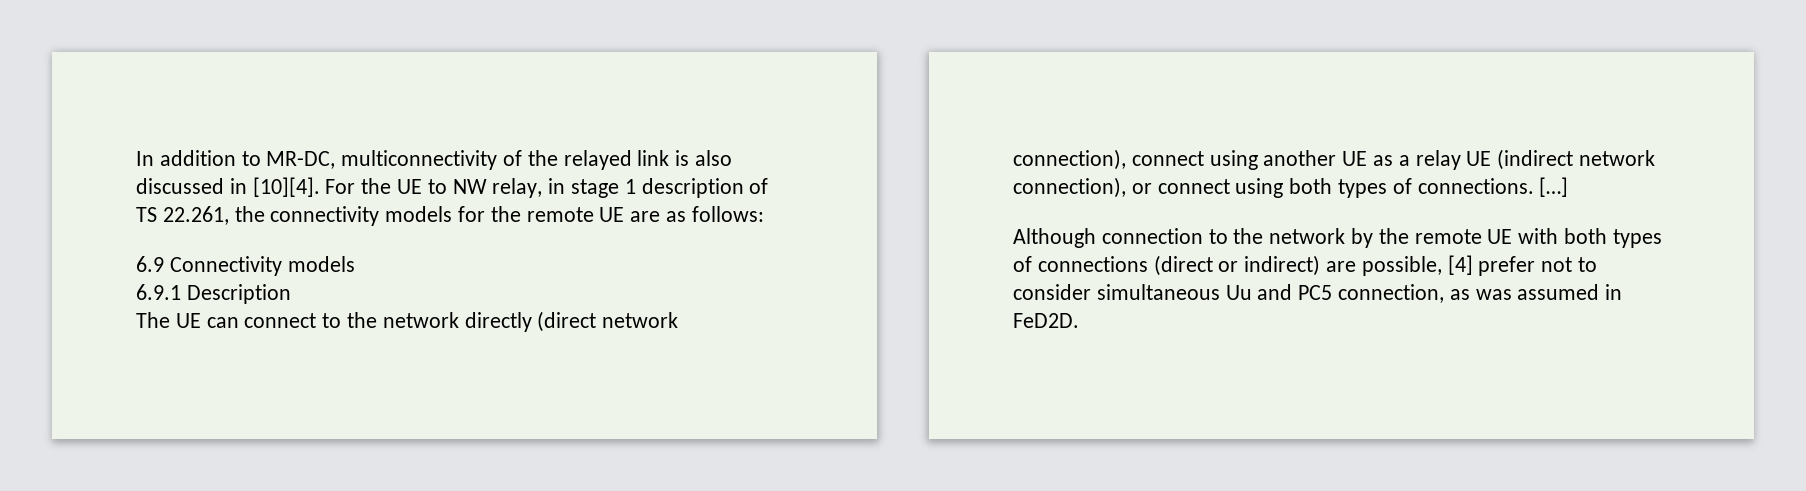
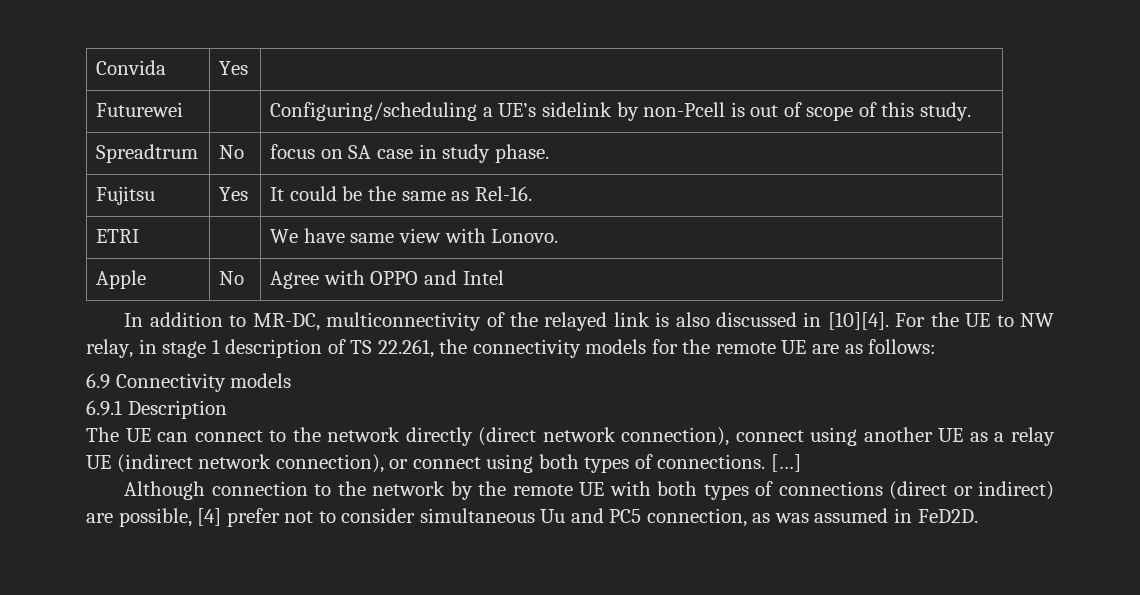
+ Convida | Yes |
+ Futurewei | | Configuring/scheduling a UE’s sidelink by non-Pcell is out of scope of this study.
+ Spreadtrum | No | focus on SA case in study phase.
+ Fujitsu | Yes | It could be the same as Rel-16.
+ ETRI | | We have same view with Lonovo.
+ Apple | No | Agree with OPPO and Intel

